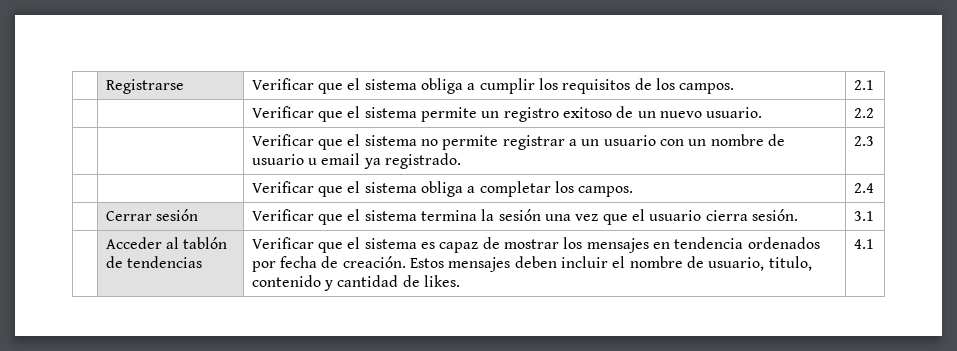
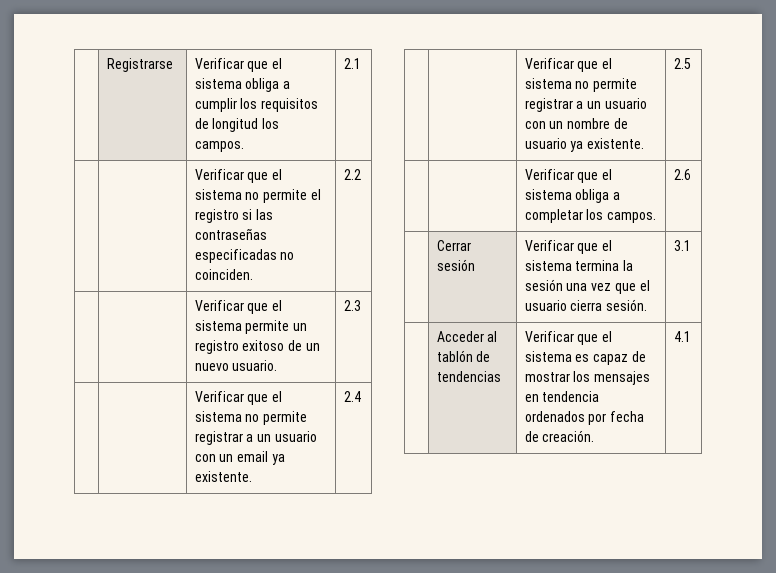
- | Registrarse | Verificar que el sistema obliga a cumplir los requisitos de los campos. | 2.1
+ | Registrarse | Verificar que el sistema obliga a cumplir los requisitos de longitud los campos. | 2.1
+ | | Verificar que el sistema no permite el registro si las contraseñas especificadas no coinciden. | 2.2
- | | Verificar que el sistema permite un registro exitoso de un nuevo usuario. | 2.2
+ | | Verificar que el sistema permite un registro exitoso de un nuevo usuario. | 2.3
+ | | Verificar que el sistema no permite registrar a un usuario con un email ya existente. | 2.4
- | | Verificar que el sistema no permite registrar a un usuario con un nombre de usuario u email ya registrado. | 2.3
+ | | Verificar que el sistema no permite registrar a un usuario con un nombre de usuario ya existente. | 2.5
- | | Verificar que el sistema obliga a completar los campos. | 2.4
+ | | Verificar que el sistema obliga a completar los campos. | 2.6
- | Acceder al tablón de tendencias | Verificar que el sistema es capaz de mostrar los mensajes en tendencia ordenados por fecha de creación. Estos mensajes deben incluir el nombre de usuario, titulo, contenido y cantidad de likes. | 4.1
+ | Acceder al tablón de tendencias | Verificar que el sistema es capaz de mostrar los mensajes en tendencia ordenados por fecha de creación. | 4.1

